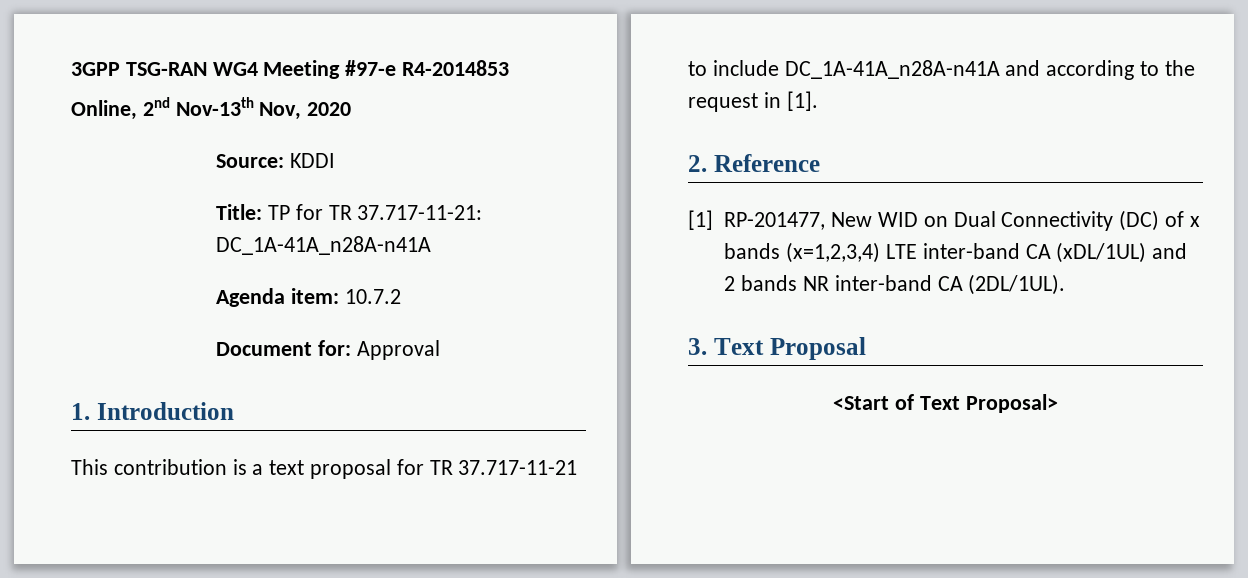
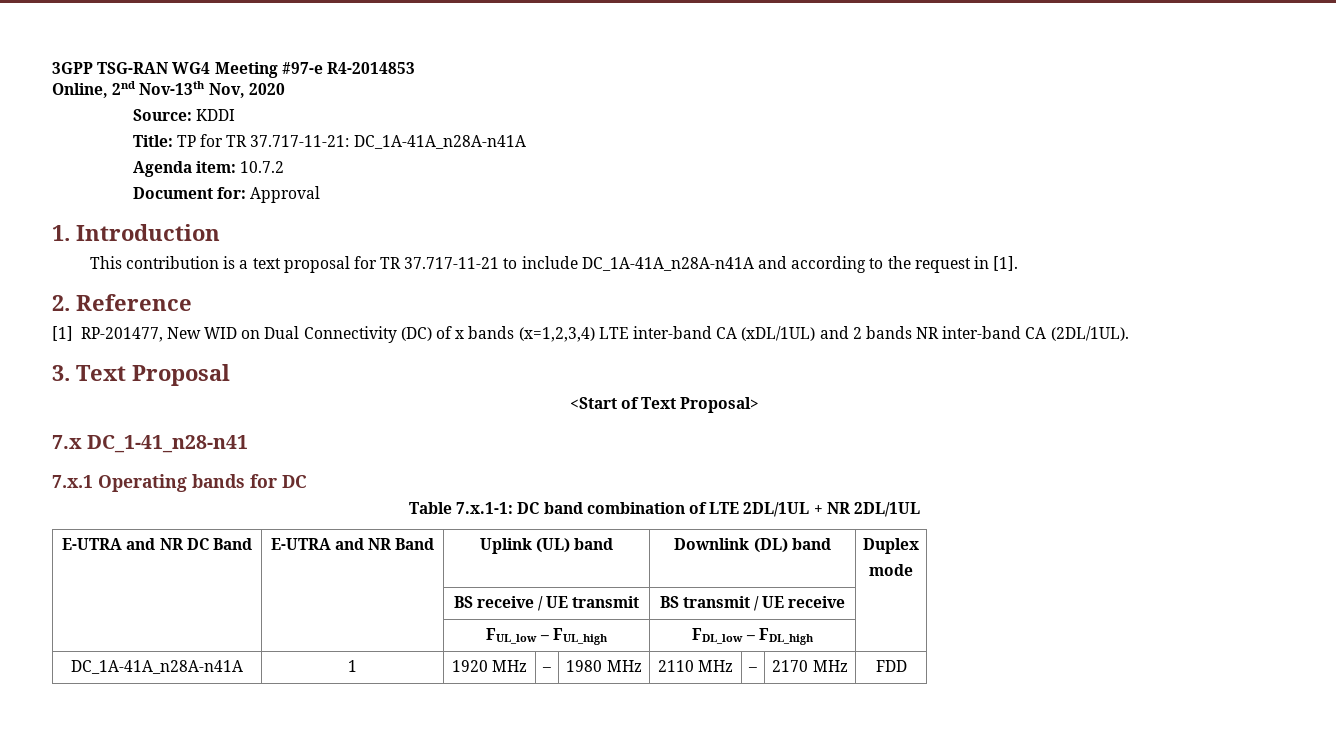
+ 7.x DC_1-41_n28-n41
+ 7.x.1 Operating bands for DC
+ Table 7.x.1-1: DC band combination of LTE 2DL/1UL + NR 2DL/1UL
+ E-UTRA and NR DC Band | E-UTRA and NR Band | Uplink (UL) band | Downlink (DL) band | Duplex
+ mode
+ | | BS receive / UE transmit | BS transmit / UE receive |
+ | | FUL_low – FUL_high | FDL_low – FDL_high |
+ DC_1A-41A_n28A-n41A | 1 | 1920 MHz | – | 1980 MHz | 2110 MHz | – | 2170 MHz | FDD

